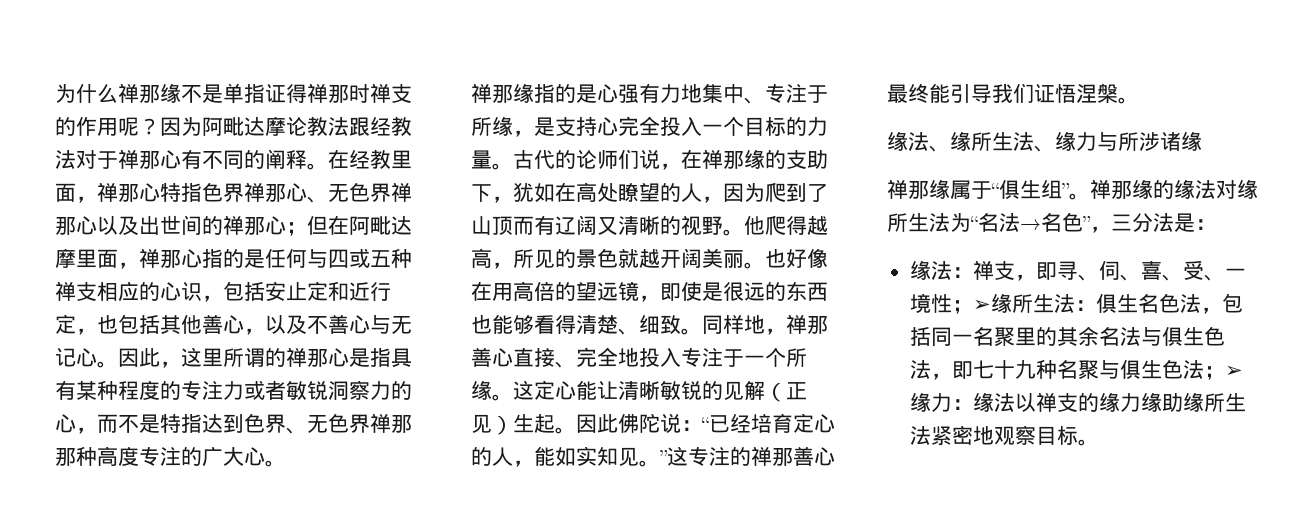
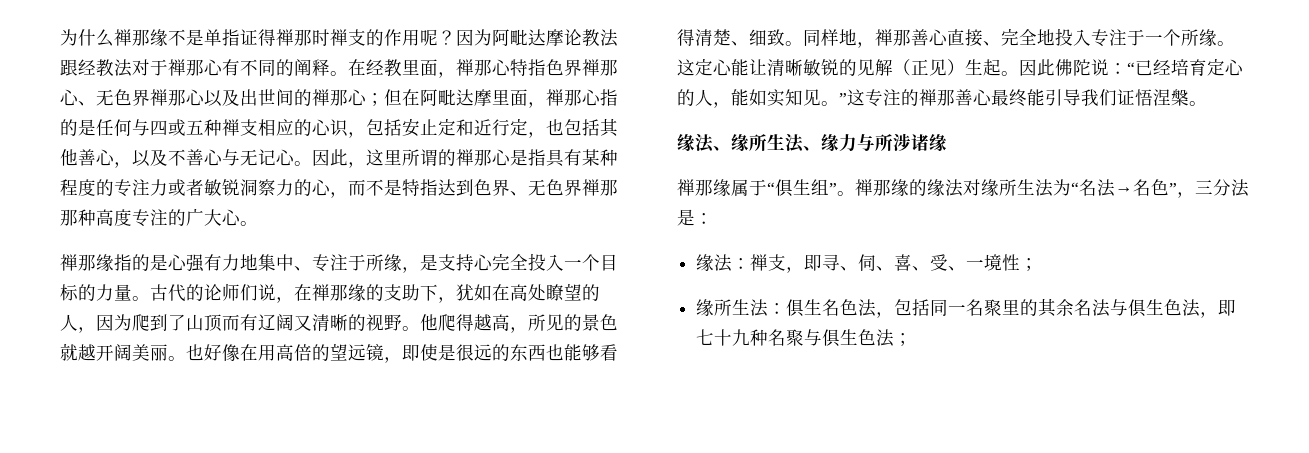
- 缘法：禅支，即寻、伺、喜、受、一境性；➢缘所生法：俱生名色法，包括同一名聚里的其余名法与俱生色法，即七十九种名聚与俱生色法；➢缘力：缘法以禅支的缘力缘助缘所生法紧密地观察目标。
+ 缘法：禅支，即寻、伺、喜、受、一境性；
+ 缘所生法：俱生名色法，包括同一名聚里的其余名法与俱生色法，即七十九种名聚与俱生色法；

